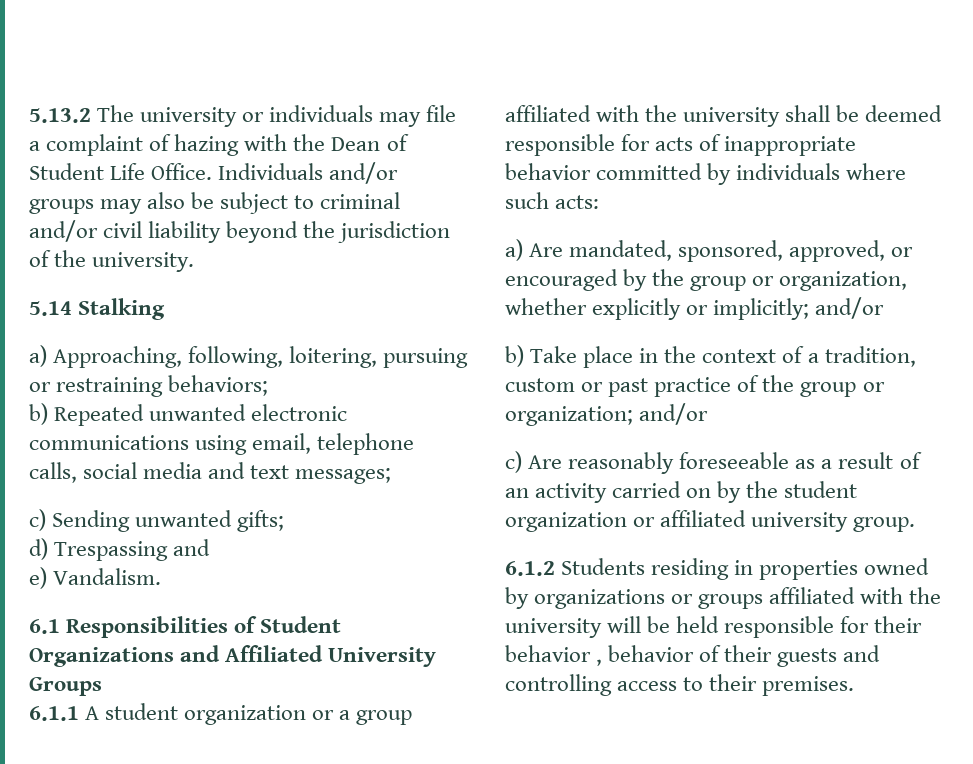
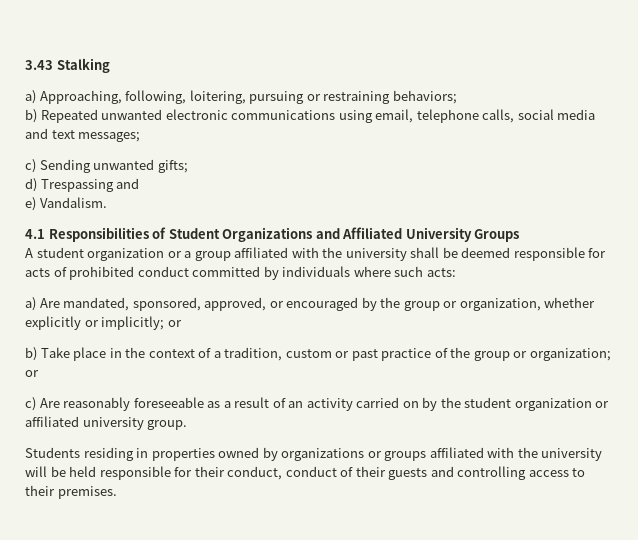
- 5.13.2 The university or individuals may file a complaint of hazing with the Dean of Student Life Office. Individuals and/or groups may also be subject to criminal and/or civil liability beyond the jurisdiction of the university.
- 5.14 Stalking
+ 3.43 Stalking
- 6.1 Responsibilities of Student Organizations and Affiliated University Groups
+ 4.1 Responsibilities of Student Organizations and Affiliated University Groups
- 6.1.1 A student organization or a group affiliated with the university shall be deemed responsible for acts of inappropriate behavior committed by individuals where such acts:
+ A student organization or a group affiliated with the university shall be deemed responsible for acts of prohibited conduct committed by individuals where such acts:
- a) Are mandated, sponsored, approved, or encouraged by the group or organization, whether explicitly or implicitly; and/or
+ a) Are mandated, sponsored, approved, or encouraged by the group or organization, whether explicitly or implicitly; or
- b) Take place in the context of a tradition, custom or past practice of the group or organization; and/or
+ b) Take place in the context of a tradition, custom or past practice of the group or organization; or
- 6.1.2 Students residing in properties owned by organizations or groups affiliated with the university will be held responsible for their behavior , behavior of their guests and controlling access to their premises.
+ Students residing in properties owned by organizations or groups affiliated with the university will be held responsible for their conduct, conduct of their guests and controlling access to their premises.

